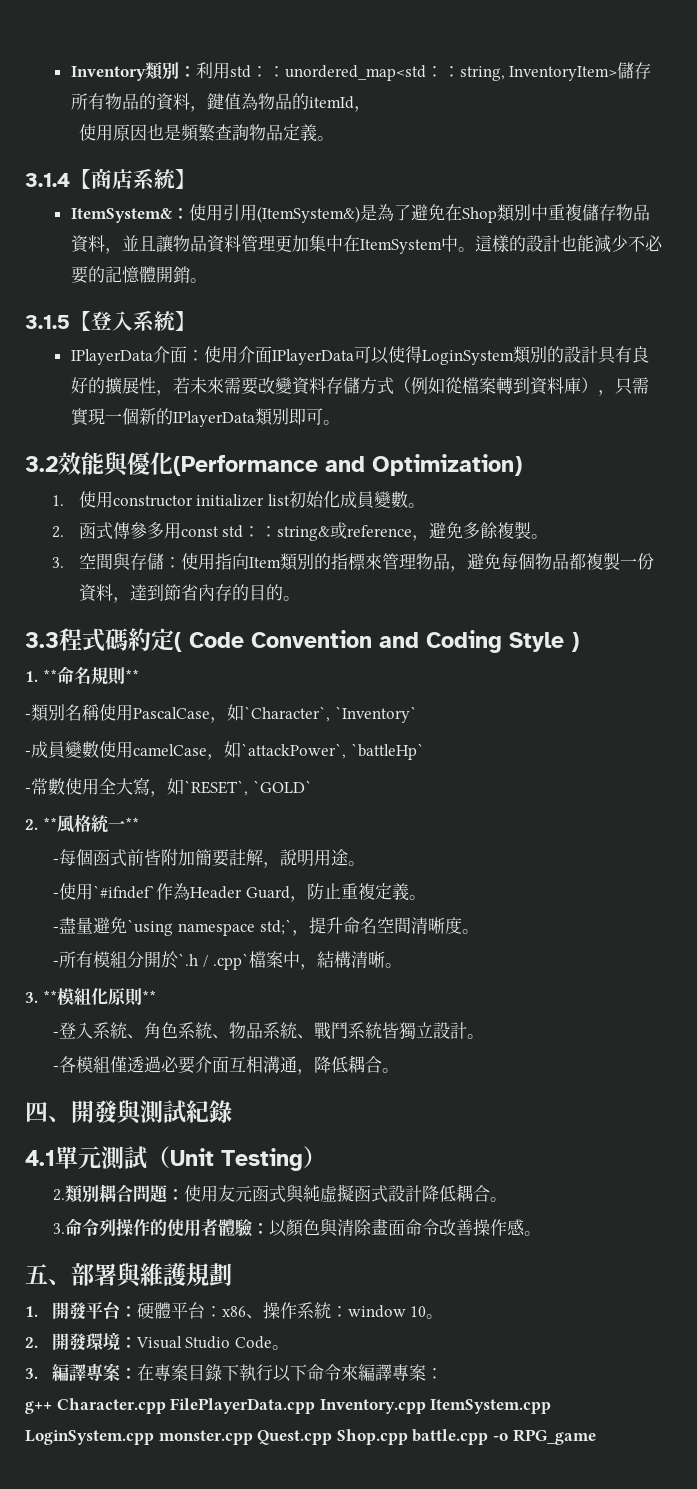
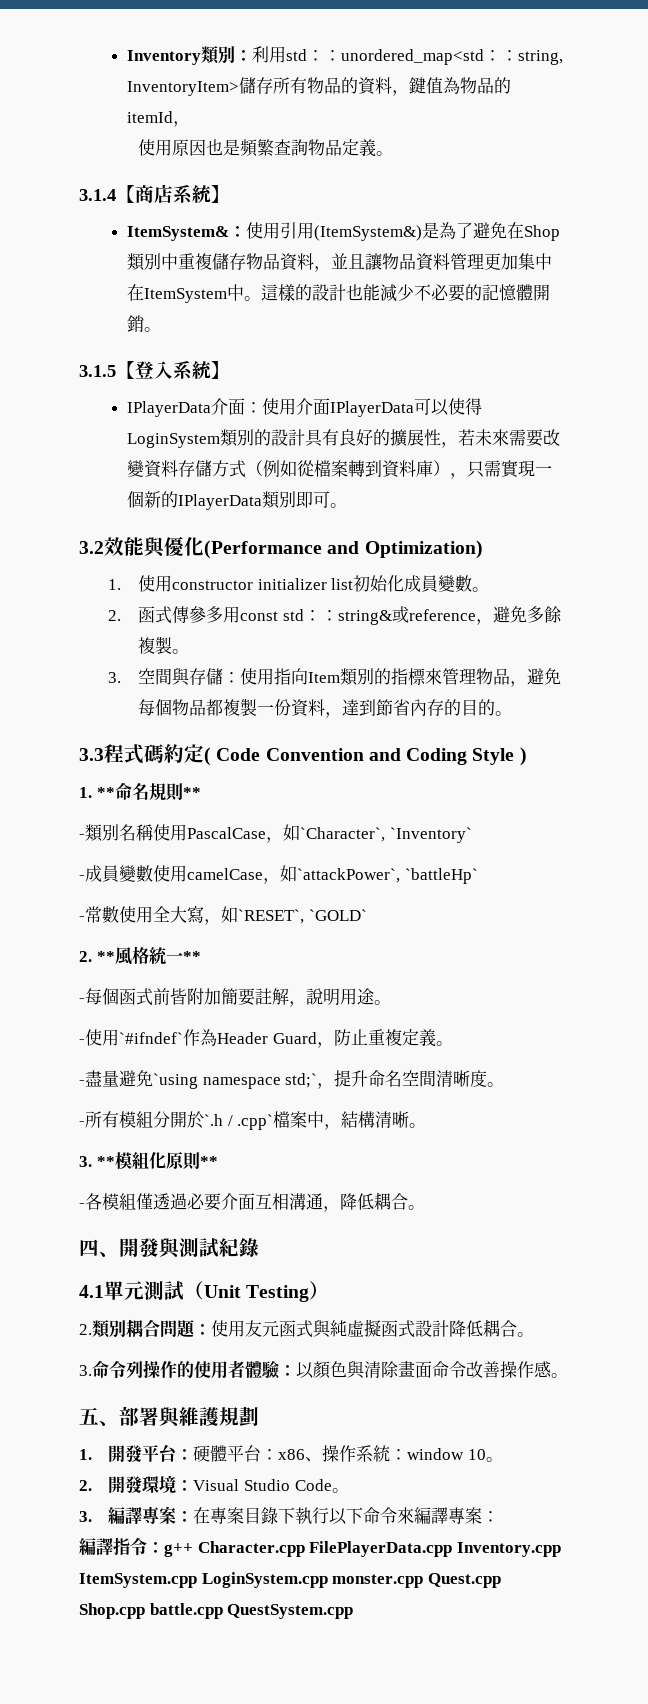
- -登入系統、角色系統、物品系統、戰鬥系統皆獨立設計。
- g++ Character.cpp FilePlayerData.cpp Inventory.cpp ItemSystem.cpp LoginSystem.cpp monster.cpp Quest.cpp Shop.cpp battle.cpp -o RPG_game
+ 編譯指令：g++ Character.cpp FilePlayerData.cpp Inventory.cpp ItemSystem.cpp LoginSystem.cpp monster.cpp Quest.cpp Shop.cpp battle.cpp QuestSystem.cpp

